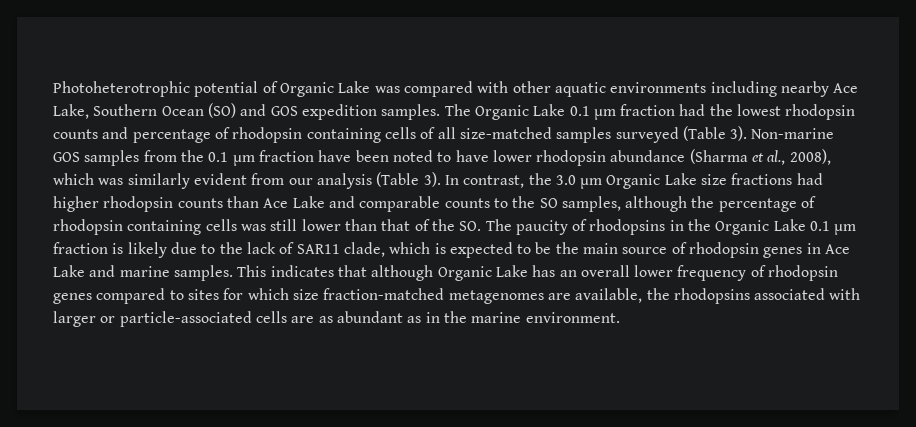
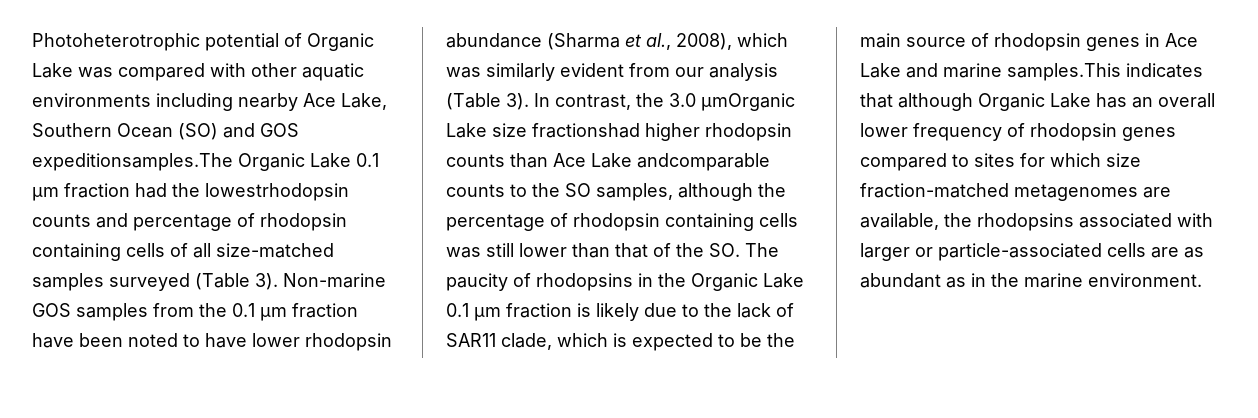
- Photoheterotrophic potential of Organic Lake was compared with other aquatic environments including nearby Ace Lake, Southern Ocean (SO) and GOS expedition samples. The Organic Lake 0.1 µm fraction had the lowest rhodopsin counts and percentage of rhodopsin containing cells of all size-matched samples surveyed (Table 3).
+ Photoheterotrophic potential of Organic Lake was compared with other aquatic environments including nearby Ace Lake, Southern Ocean (SO) and GOS expeditionsamples.The Organic Lake 0.1 µm fraction had the lowestrhodopsin counts and percentage of rhodopsin containing cells of all size-matched samples surveyed (Table 3).
- In contrast, the 3.0 µm Organic Lake size fractions had higher rhodopsin counts than Ace Lake and comparable counts to the SO samples, although the percentage of rhodopsin containing cells was still lower than that of the SO. The paucity of rhodopsins in the Organic Lake 0.1 µm fraction is likely due to the lack of SAR11 clade, which is expected to be the main source of rhodopsin genes in Ace Lake and marine samples. This indicates that although Organic Lake has an overall lower frequency of rhodopsin genes compared to sites for which size fraction-matched metagenomes are available, the rhodopsins associated with larger or particle-associated cells are as abundant as in the marine environment.
+ In contrast, the 3.0 µmOrganic Lake size fractionshad higher rhodopsin counts than Ace Lake andcomparable counts to the SO samples, although the percentage of rhodopsin containing cells was still lower than that of the SO. The paucity of rhodopsins in the Organic Lake 0.1 µm fraction is likely due to the lack of SAR11 clade, which is expected to be the main source of rhodopsin genes in Ace Lake and marine samples.This indicates that although Organic Lake has an overall lower frequency of rhodopsin genes compared to sites for which size fraction-matched metagenomes are available, the rhodopsins associated with larger or particle-associated cells are as abundant as in the marine environment.

